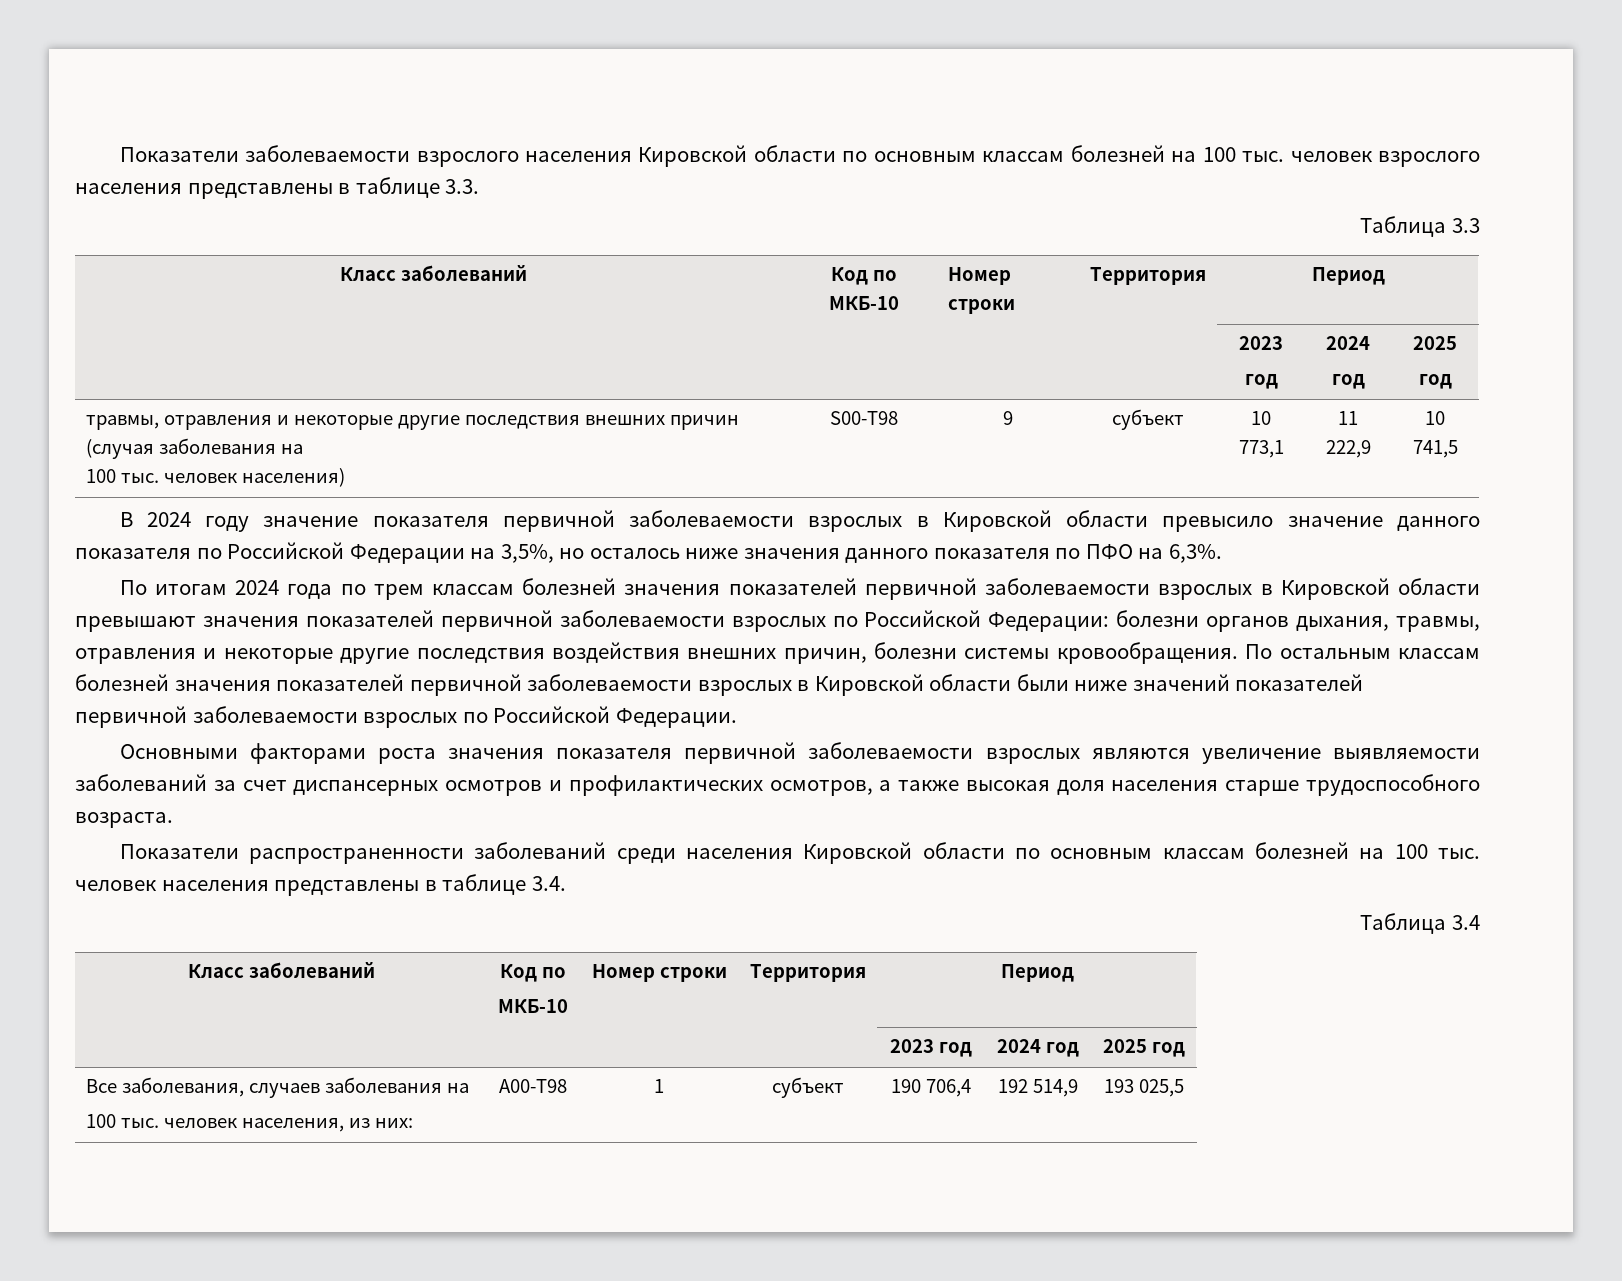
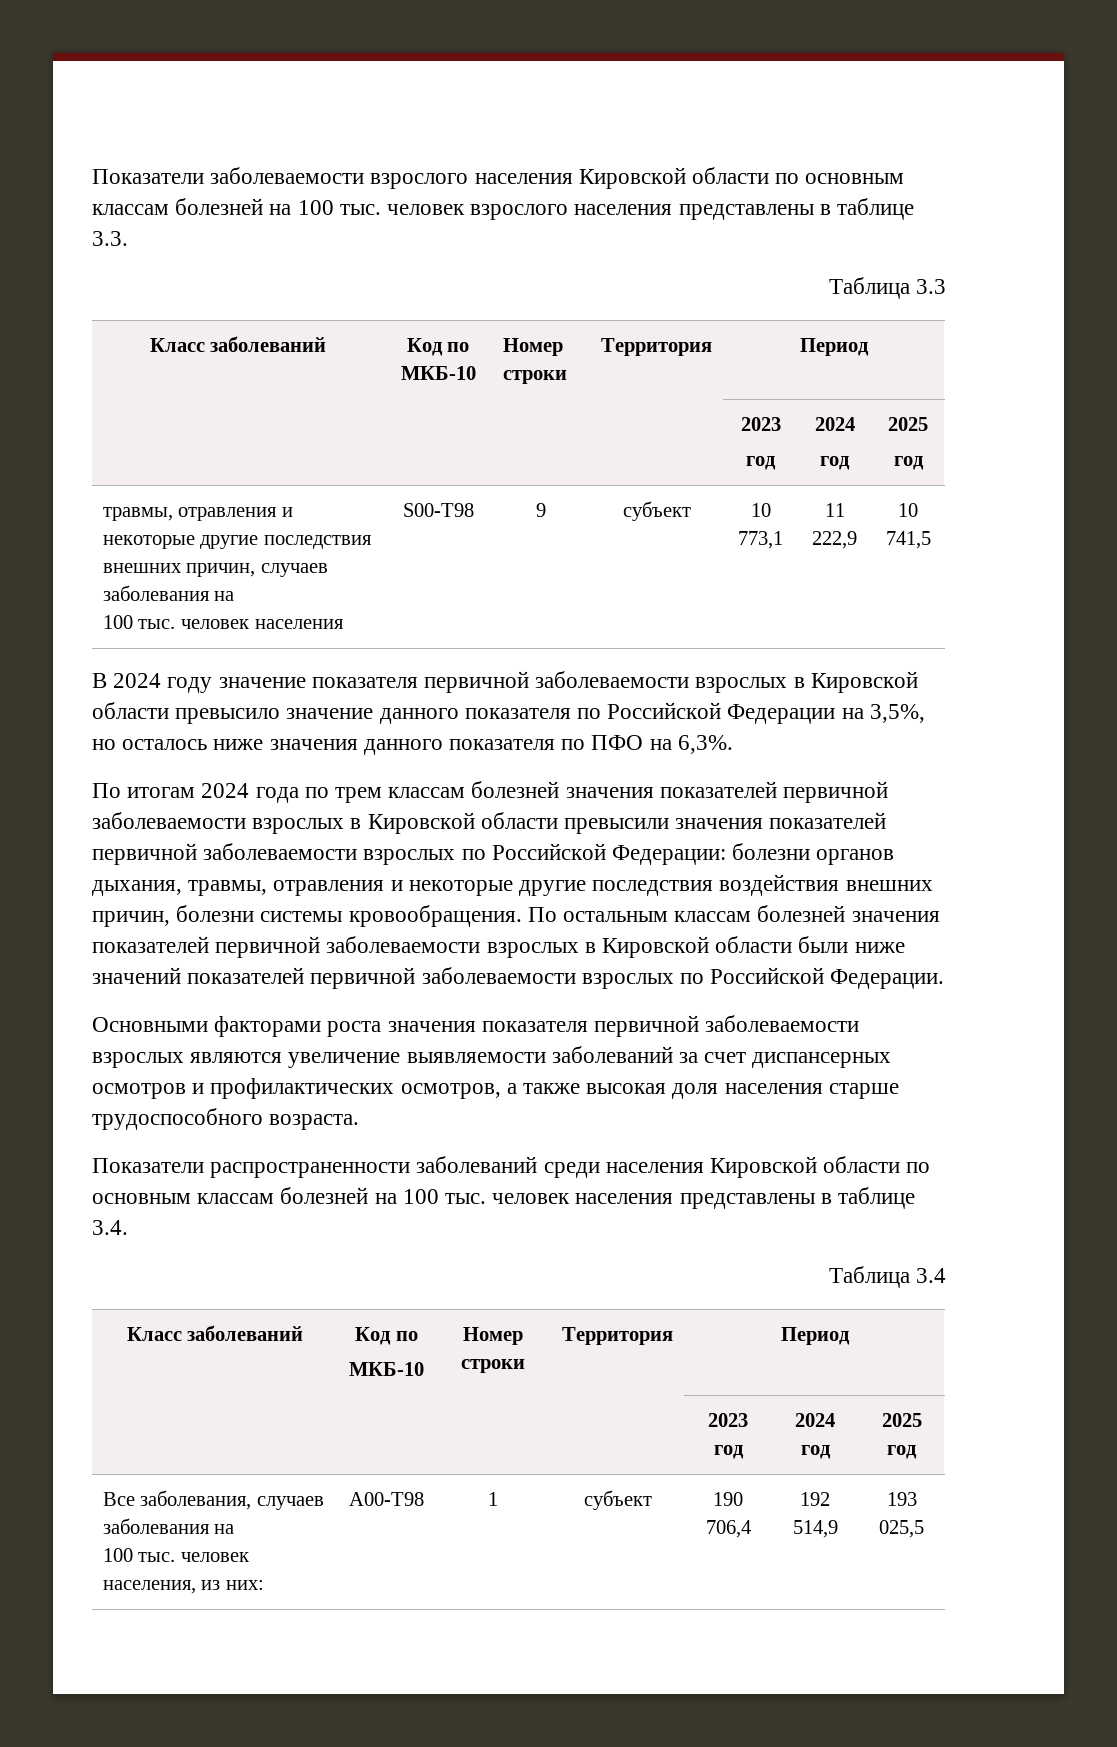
- травмы, отравления и некоторые другие последствия внешних причин (случая заболевания на
- 100 тыс. человек населения) | S00-T98 | 9 | субъект | 10 773,1 | 11 222,9 | 10 741,5
+ травмы, отравления и некоторые другие последствия внешних причин, случаев заболевания на
+ 100 тыс. человек населения | S00-T98 | 9 | субъект | 10 773,1 | 11 222,9 | 10 741,5
- По итогам 2024 года по трем классам болезней значения показателей первичной заболеваемости взрослых в Кировской области превышают значения показателей первичной заболеваемости взрослых по Российской Федерации: болезни органов дыхания, травмы, отравления и некоторые другие последствия воздействия внешних причин, болезни системы кровообращения.
+ По итогам 2024 года по трем классам болезней значения показателей первичной заболеваемости взрослых в Кировской области превысили значения показателей первичной заболеваемости взрослых по Российской Федерации: болезни органов дыхания, травмы, отравления и некоторые другие последствия воздействия внешних причин, болезни системы кровообращения.

